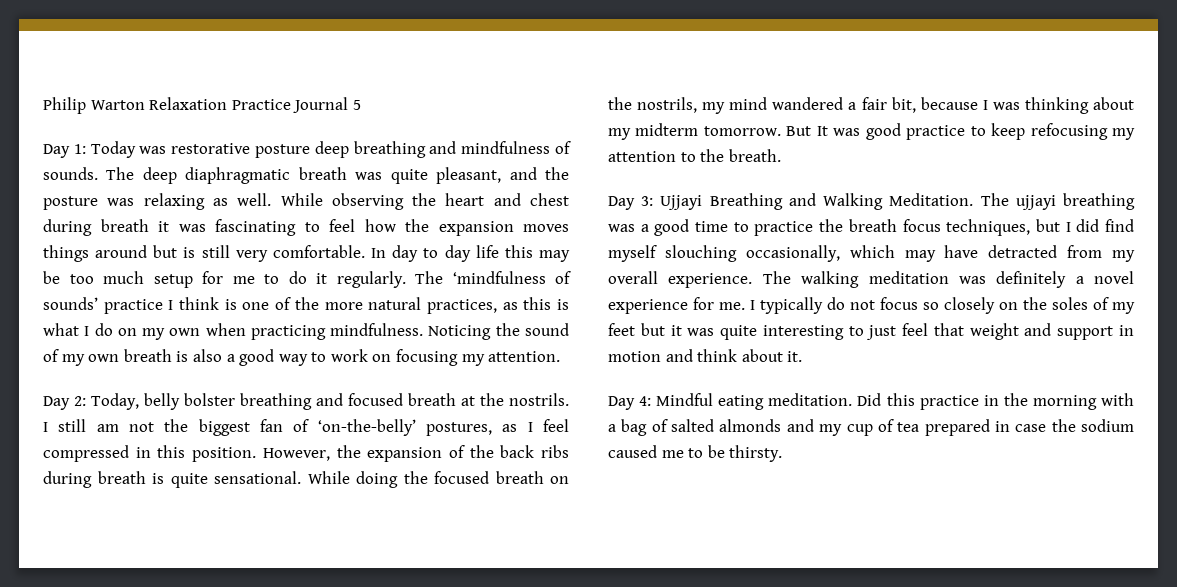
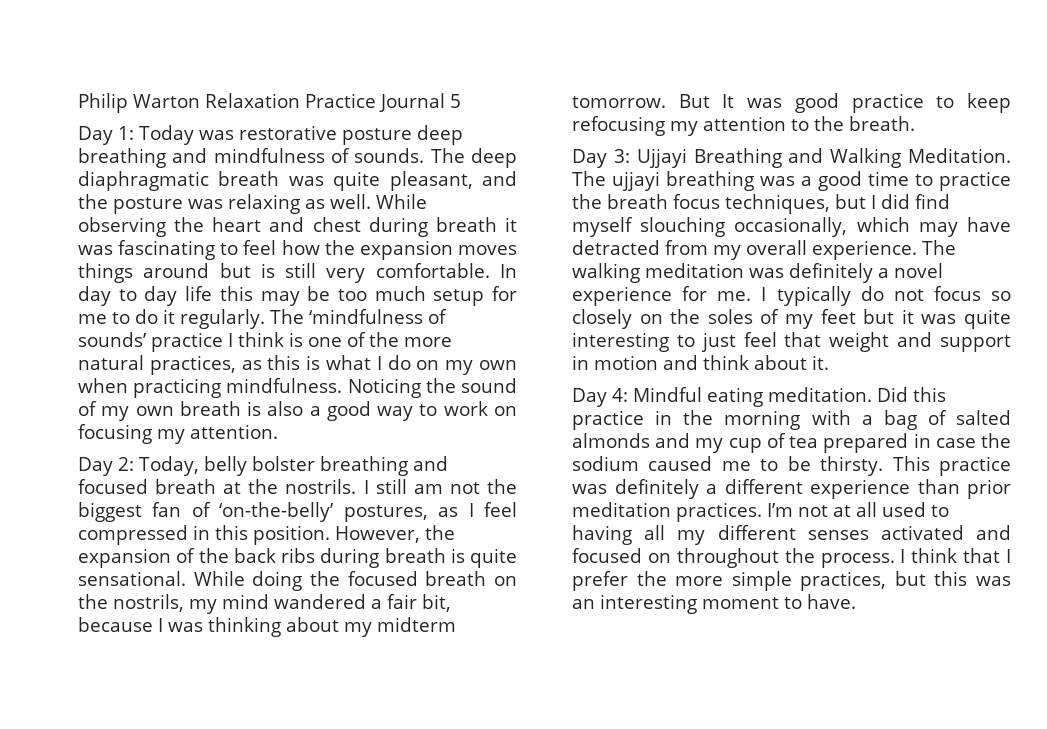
+ This practice was definitely a different experience than prior meditation practices. I’m not at all used to having all my different senses activated and focused on throughout the process. I think that I prefer the more simple practices, but this was an interesting moment to have.

